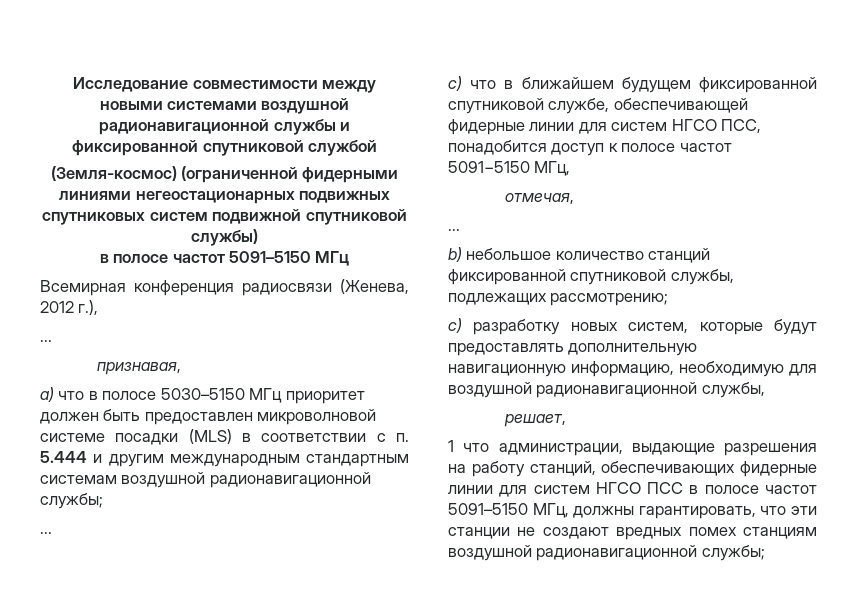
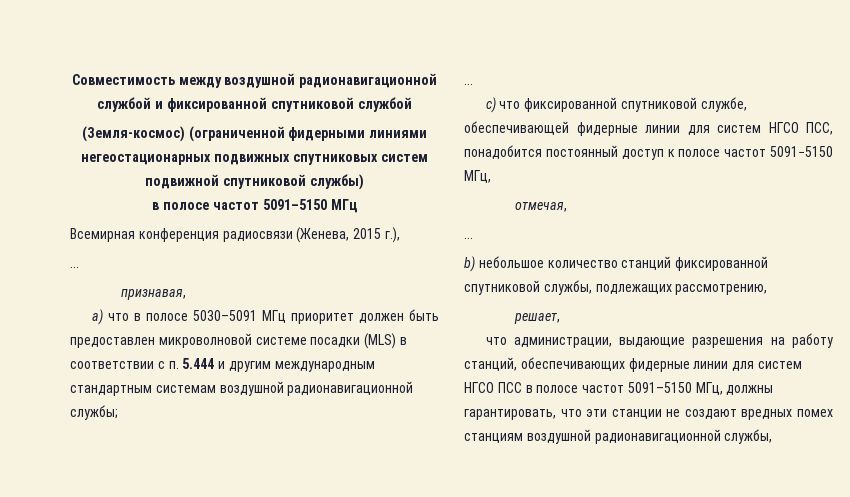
- Исследование совместимости между новыми системами воздушной радионавигационной службы и фиксированной спутниковой службой
+ Совместимость между воздушной радионавигационной службой и фиксированной спутниковой службой
- Всемирная конференция радиосвязи (Женева, 2012 г.),
+ Всемирная конференция радиосвязи (Женева, 2015 г.),
- a) что в полосе 5030–5150 МГц приоритет должен быть предоставлен микроволновой системе посадки (MLS) в соответствии с п. 5.444 и другим международным стандартным системам воздушной радионавигационной службы;
+ a) что в полосе 5030–5091 МГц приоритет должен быть предоставлен микроволновой системе посадки (MLS) в соответствии с п. 5.444 и другим международным стандартным системам воздушной радионавигационной службы;
- c) что в ближайшем будущем фиксированной спутниковой службе, обеспечивающей фидерные линии для систем НГСО ПСС, понадобится доступ к полосе частот 5091−5150 МГц,
+ c) что фиксированной спутниковой службе, обеспечивающей фидерные линии для систем НГСО ПСС, понадобится постоянный доступ к полосе частот 5091−5150 МГц,
- b) небольшое количество станций фиксированной спутниковой службы, подлежащих рассмотрению;
- с) разработку новых систем, которые будут предоставлять дополнительную навигационную информацию, необходимую для воздушной радионавигационной службы,
+ b) небольшое количество станций фиксированной спутниковой службы, подлежащих рассмотрению,
- 1 что администрации, выдающие разрешения на работу станций, обеспечивающих фидерные линии для систем НГСО ПСС в полосе частот 5091–5150 МГц, должны гарантировать, что эти станции не создают вредных помех станциям воздушной радионавигационной службы;
+ что администрации, выдающие разрешения на работу станций, обеспечивающих фидерные линии для систем НГСО ПСС в полосе частот 5091–5150 МГц, должны гарантировать, что эти станции не создают вредных помех станциям воздушной радионавигационной службы,

